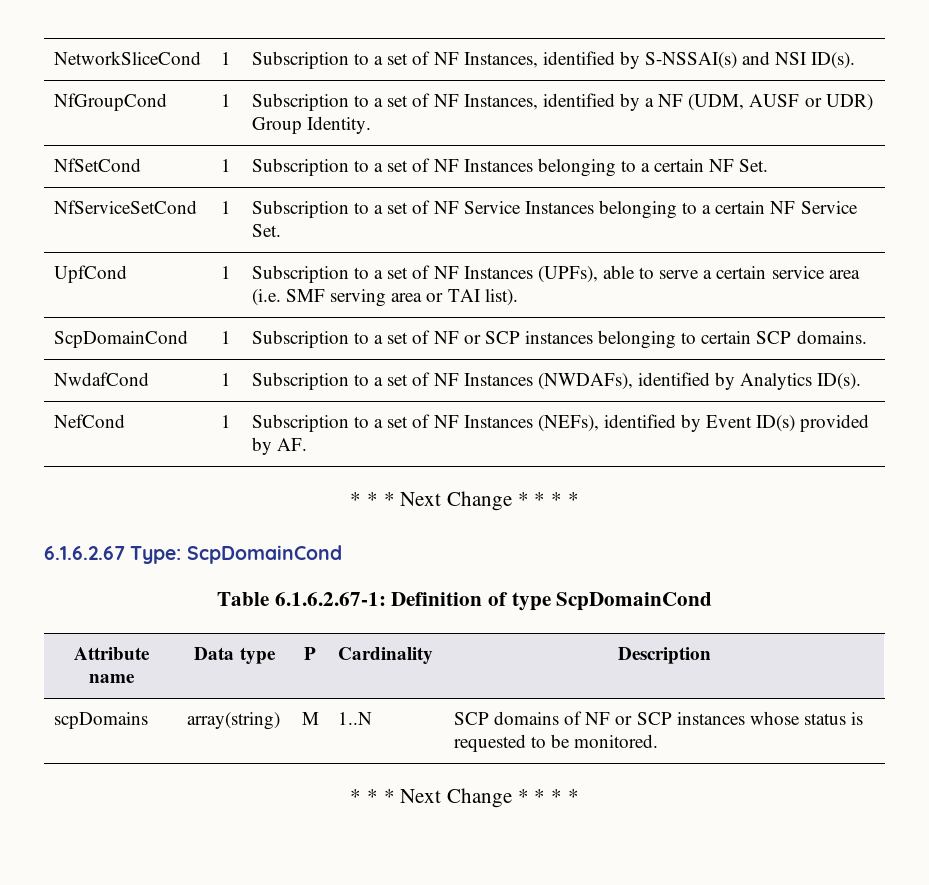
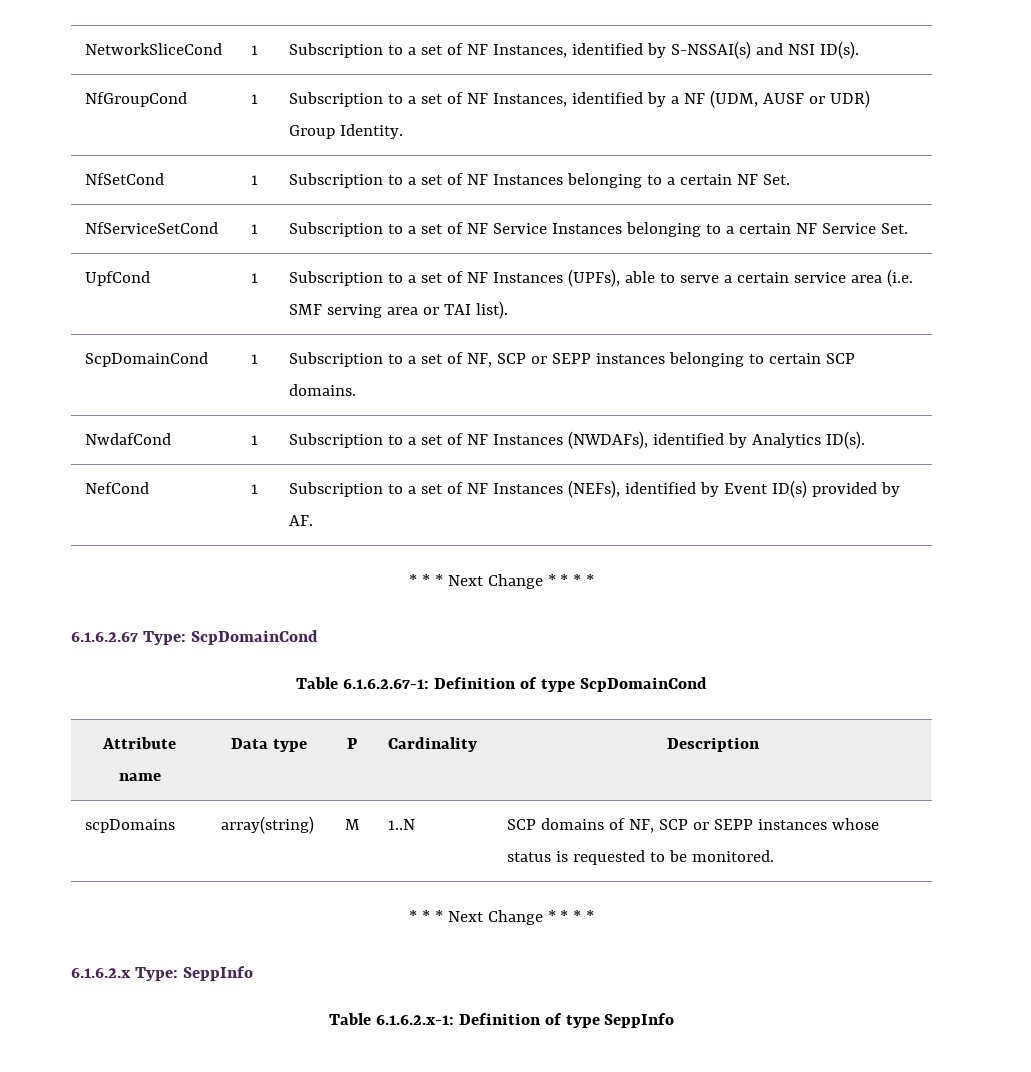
- ScpDomainCond | 1 | Subscription to a set of NF or SCP instances belonging to certain SCP domains.
+ ScpDomainCond | 1 | Subscription to a set of NF, SCP or SEPP instances belonging to certain SCP domains.
- scpDomains | array(string) | M | 1..N | SCP domains of NF or SCP instances whose status is requested to be monitored.
+ scpDomains | array(string) | M | 1..N | SCP domains of NF, SCP or SEPP instances whose status is requested to be monitored.
+ 6.1.6.2.x Type: SeppInfo
+ Table 6.1.6.2.x-1: Definition of type SeppInfo

